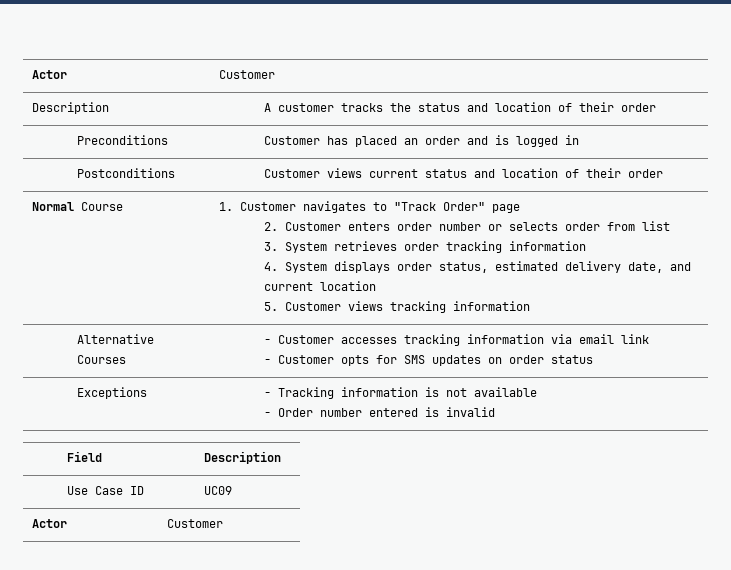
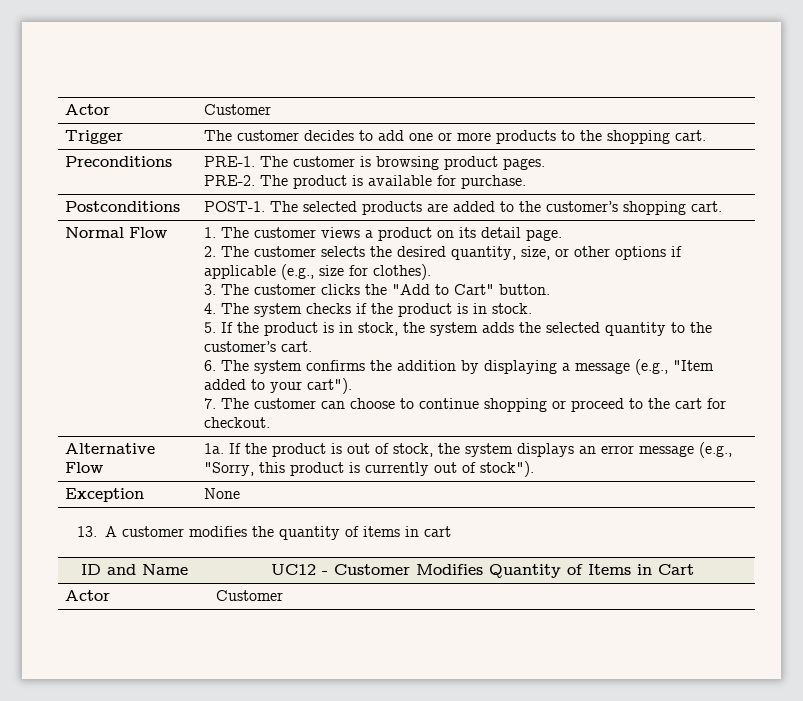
- Description | A customer tracks the status and location of their order
- Preconditions | Customer has placed an order and is logged in
- Postconditions | Customer views current status and location of their order
+ Trigger | The customer decides to add one or more products to the shopping cart.
+ Preconditions | PRE-1. The customer is browsing product pages.
+ PRE-2. The product is available for purchase.
+ Postconditions | POST-1. The selected products are added to the customer’s shopping cart.
- Normal Course
+ Normal Flow
- 1. Customer navigates to "Track Order" page
- 2. Customer enters order number or selects order from list
- 3. System retrieves order tracking information
- 4. System displays order status, estimated delivery date, and current location
- 5. Customer views tracking information
- Alternative Courses | - Customer accesses tracking information via email link
- - Customer opts for SMS updates on order status
- Exceptions | - Tracking information is not available
- - Order number entered is invalid
- Field | Description
- Use Case ID | UC09
+ 1. The customer views a product on its detail page.
+ 2. The customer selects the desired quantity, size, or other options if applicable (e.g., size for clothes).
+ 3. The customer clicks the "Add to Cart" button.
+ 4. The system checks if the product is in stock.
+ 5. If the product is in stock, the system adds the selected quantity to the customer’s cart.
+ 6. The system confirms the addition by displaying a message (e.g., "Item added to your cart").
+ 7. The customer can choose to continue shopping or proceed to the cart for checkout.
+ Alternative Flow | 1a. If the product is out of stock, the system displays an error message (e.g., "Sorry, this product is currently out of stock").
+ Exception | None
+ 13. A customer modifies the quantity of items in cart
+ ID and Name | UC12 - Customer Modifies Quantity of Items in Cart

